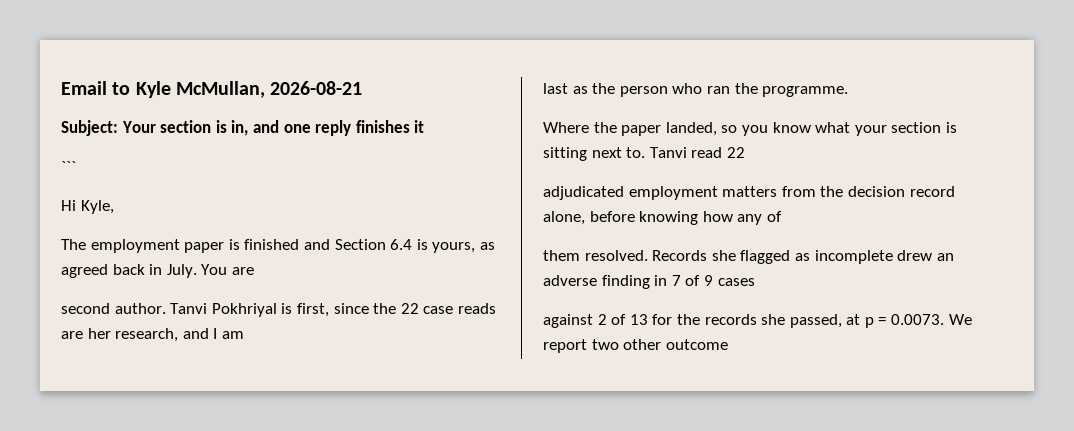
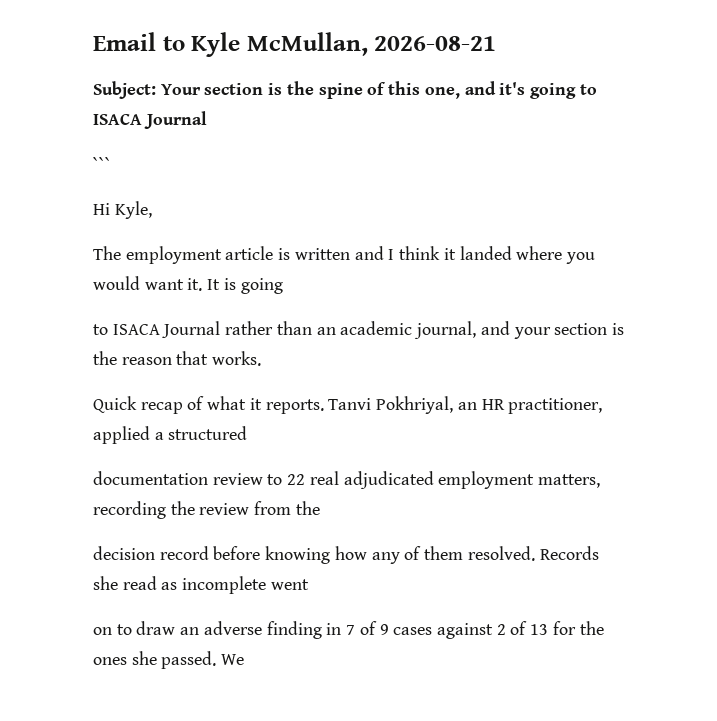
- Subject: Your section is in, and one reply finishes it
+ Subject: Your section is the spine of this one, and it's going to ISACA Journal
- The employment paper is finished and Section 6.4 is yours, as agreed back in July. You are
- second author. Tanvi Pokhriyal is first, since the 22 case reads are her research, and I am
- last as the person who ran the programme.
- Where the paper landed, so you know what your section is sitting next to. Tanvi read 22
- adjudicated employment matters from the decision record alone, before knowing how any of
- them resolved.
+ The employment article is written and I think it landed where you would want it. It is going
+ to ISACA Journal rather than an academic journal, and your section is the reason that works.
+ Quick recap of what it reports. Tanvi Pokhriyal, an HR practitioner, applied a structured
+ documentation review to 22 real adjudicated employment matters, recording the review from the
+ decision record before knowing how any of them resolved.
- Records she flagged as incomplete drew an adverse finding in 7 of 9 cases
- against 2 of 13 for the records she passed, at p = 0.0073. We report two other outcome
+ Records she read as incomplete went
+ on to draw an adverse finding in 7 of 9 cases against 2 of 13 for the ones she passed. We

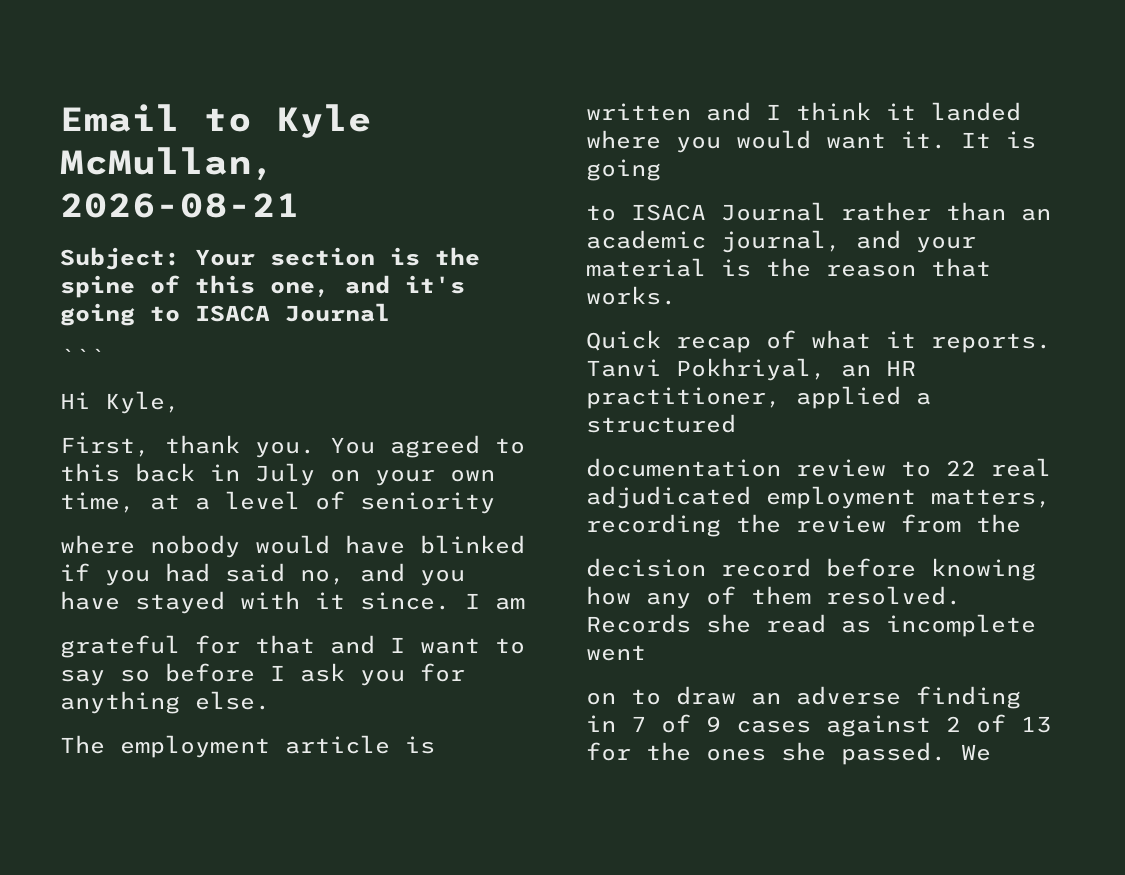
+ First, thank you. You agreed to this back in July on your own time, at a level of seniority
+ where nobody would have blinked if you had said no, and you have stayed with it since. I am
+ grateful for that and I want to say so before I ask you for anything else.
- to ISACA Journal rather than an academic journal, and your section is the reason that works.
+ to ISACA Journal rather than an academic journal, and your material is the reason that works.

